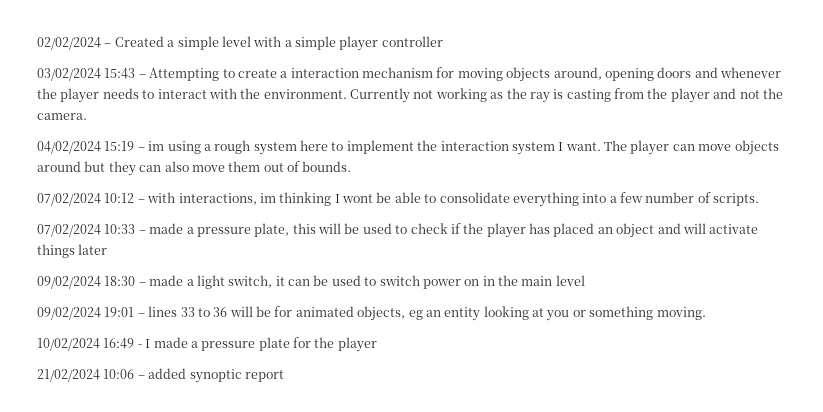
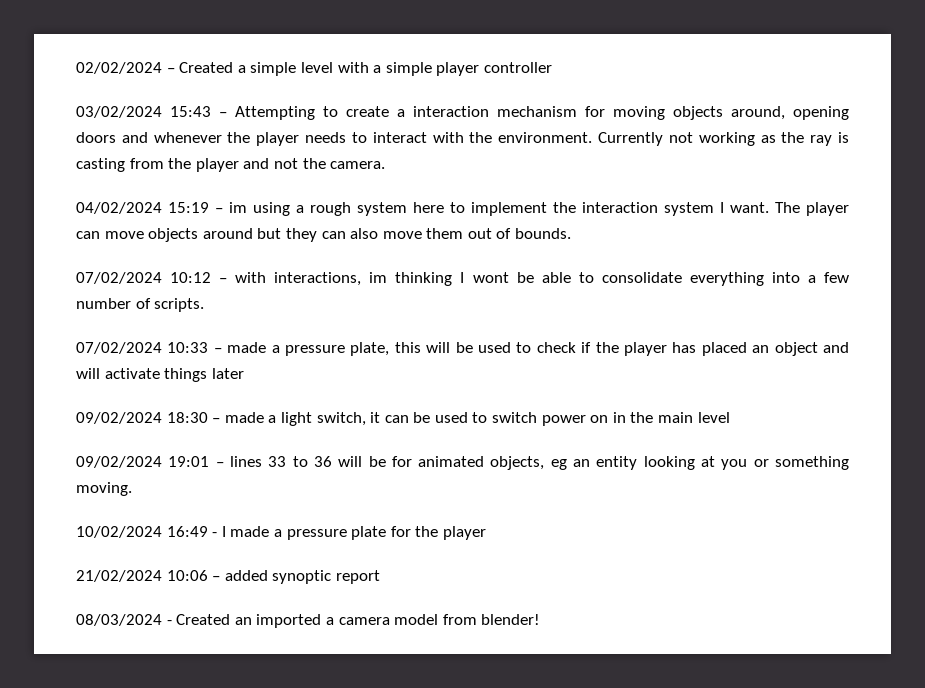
+ 08/03/2024 - Created an imported a camera model from blender!

